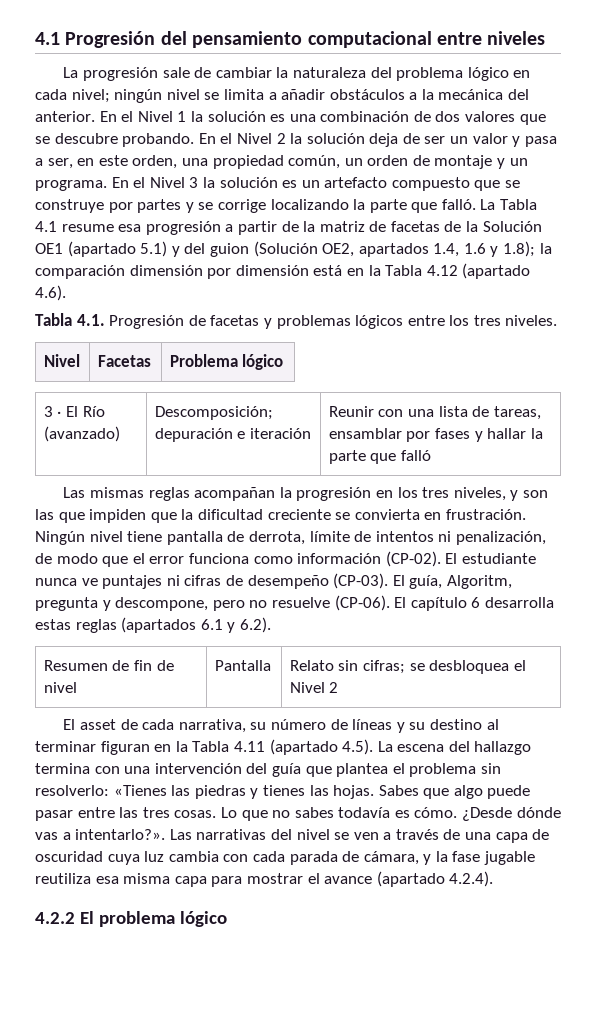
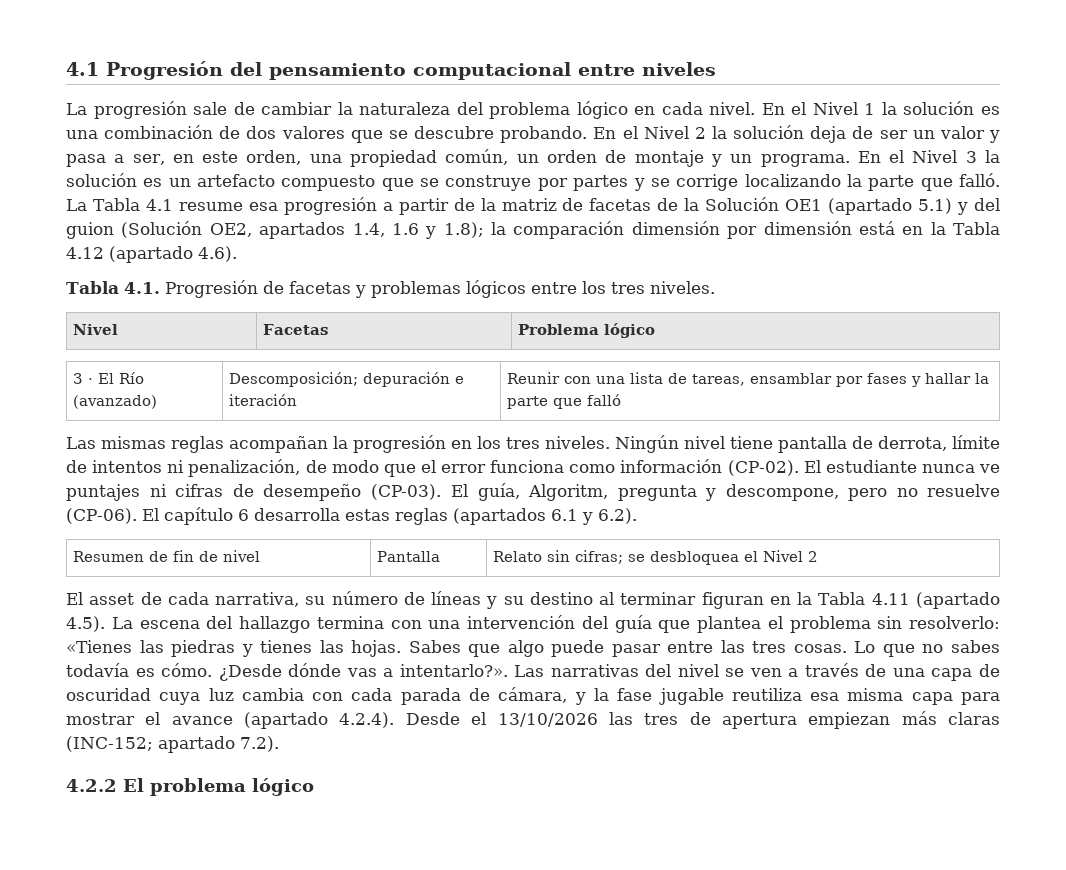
- La progresión sale de cambiar la naturaleza del problema lógico en cada nivel; ningún nivel se limita a añadir obstáculos a la mecánica del anterior.
+ La progresión sale de cambiar la naturaleza del problema lógico en cada nivel.
- Las mismas reglas acompañan la progresión en los tres niveles, y son las que impiden que la dificultad creciente se convierta en frustración.
+ Las mismas reglas acompañan la progresión en los tres niveles.
- Las narrativas del nivel se ven a través de una capa de oscuridad cuya luz cambia con cada parada de cámara, y la fase jugable reutiliza esa misma capa para mostrar el avance (apartado 4.2.4).
+ Las narrativas del nivel se ven a través de una capa de oscuridad cuya luz cambia con cada parada de cámara, y la fase jugable reutiliza esa misma capa para mostrar el avance (apartado 4.2.4). Desde el 13/10/2026 las tres de apertura empiezan más claras (INC-152; apartado 7.2).

